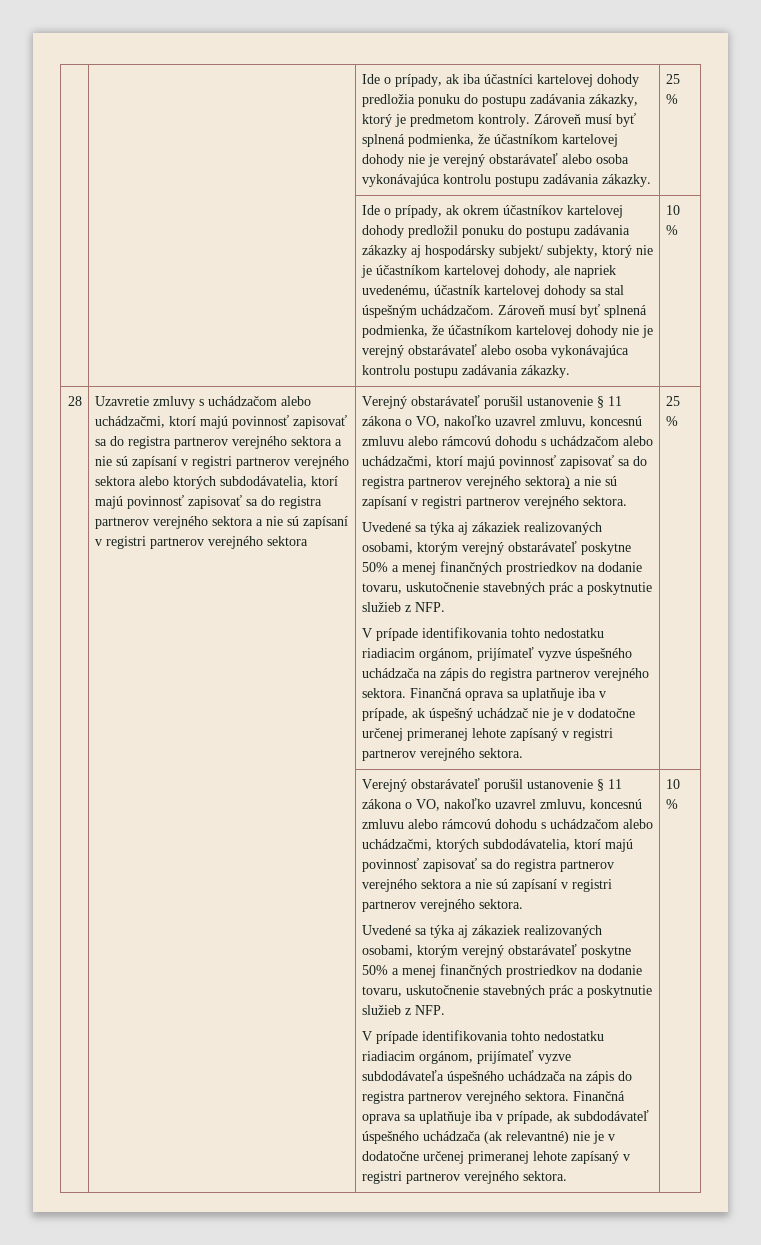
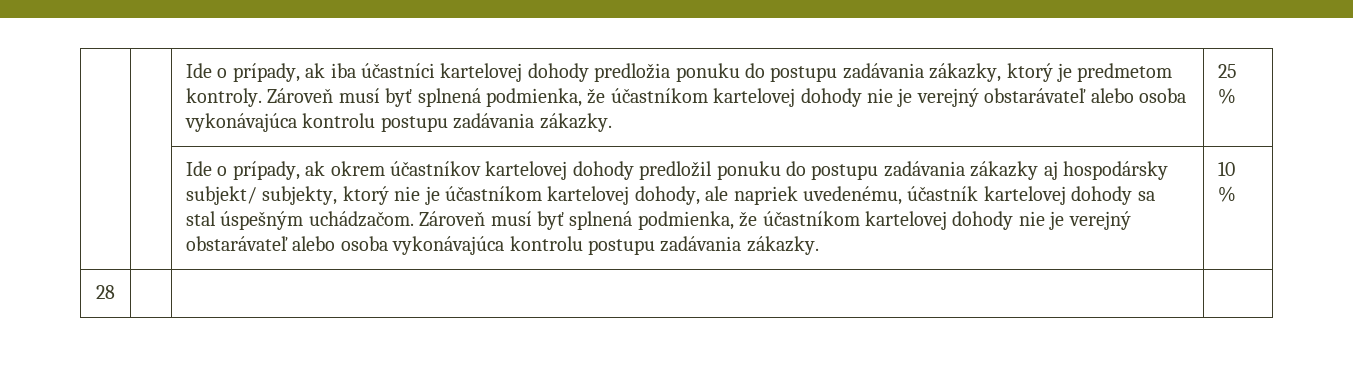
- Uzavretie zmluvy s uchádzačom alebo uchádzačmi, ktorí majú povinnosť zapisovať sa do registra partnerov verejného sektora a nie sú zapísaní v registri partnerov verejného sektora alebo ktorých subdodávatelia, ktorí majú povinnosť zapisovať sa do registra partnerov verejného sektora a nie sú zapísaní v registri partnerov verejného sektora | Verejný obstarávateľ porušil ustanovenie § 11 zákona o VO, nakoľko uzavrel zmluvu, koncesnú zmluvu alebo rámcovú dohodu s uchádzačom alebo uchádzačmi, ktorí majú povinnosť zapisovať sa do registra partnerov verejného sektora) a nie sú zapísaní v registri partnerov verejného sektora.
- Uvedené sa týka aj zákaziek realizovaných osobami, ktorým verejný obstarávateľ poskytne 50% a menej finančných prostriedkov na dodanie tovaru, uskutočnenie stavebných prác a poskytnutie služieb z NFP.
- V prípade identifikovania tohto nedostatku riadiacim orgánom, prijímateľ vyzve úspešného uchádzača na zápis do registra partnerov verejného sektora. Finančná oprava sa uplatňuje iba v prípade, ak úspešný uchádzač nie je v dodatočne určenej primeranej lehote zapísaný v registri partnerov verejného sektora. | 25 %
- | | Verejný obstarávateľ porušil ustanovenie § 11 zákona o VO, nakoľko uzavrel zmluvu, koncesnú zmluvu alebo rámcovú dohodu s uchádzačom alebo uchádzačmi, ktorých subdodávatelia, ktorí majú povinnosť zapisovať sa do registra partnerov verejného sektora a nie sú zapísaní v registri partnerov verejného sektora.
- Uvedené sa týka aj zákaziek realizovaných osobami, ktorým verejný obstarávateľ poskytne 50% a menej finančných prostriedkov na dodanie tovaru, uskutočnenie stavebných prác a poskytnutie služieb z NFP.
- V prípade identifikovania tohto nedostatku riadiacim orgánom, prijímateľ vyzve subdodávateľa úspešného uchádzača na zápis do registra partnerov verejného sektora. Finančná oprava sa uplatňuje iba v prípade, ak subdodávateľ úspešného uchádzača (ak relevantné) nie je v dodatočne určenej primeranej lehote zapísaný v registri partnerov verejného sektora. | 10 %

